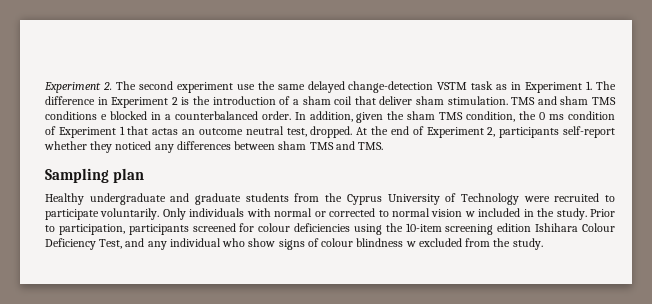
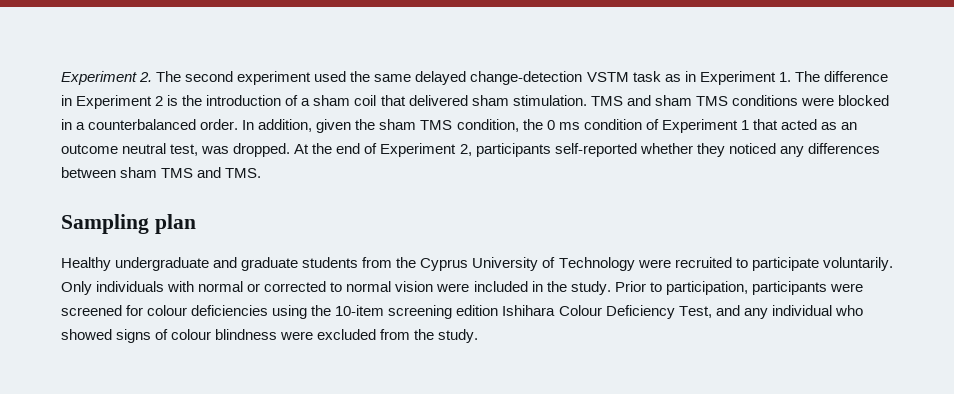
- Experiment 2. The second experiment use the same delayed change-detection VSTM task as in Experiment 1. The difference in Experiment 2 is the introduction of a sham coil that deliver sham stimulation.
+ Experiment 2. The second experiment used the same delayed change-detection VSTM task as in Experiment 1. The difference in Experiment 2 is the introduction of a sham coil that delivered sham stimulation.
- TMS and sham TMS conditions e blocked in a counterbalanced order.
+ TMS and sham TMS conditions were blocked in a counterbalanced order.
- In addition, given the sham TMS condition, the 0 ms condition of Experiment 1 that actas an outcome neutral test, dropped.
+ In addition, given the sham TMS condition, the 0 ms condition of Experiment 1 that acted as an outcome neutral test, was dropped.
- At the end of Experiment 2, participants self-report whether they noticed any differences between sham TMS and TMS.
+ At the end of Experiment 2, participants self-reported whether they noticed any differences between sham TMS and TMS.
- Only individuals with normal or corrected to normal vision w included in the study.
+ Only individuals with normal or corrected to normal vision were included in the study.
- Prior to participation, participants screened for colour deficiencies using the 10-item screening edition Ishihara Colour Deficiency Test, and any individual who show signs of colour blindness w excluded from the study.
+ Prior to participation, participants were screened for colour deficiencies using the 10-item screening edition Ishihara Colour Deficiency Test, and any individual who showed signs of colour blindness were excluded from the study.

